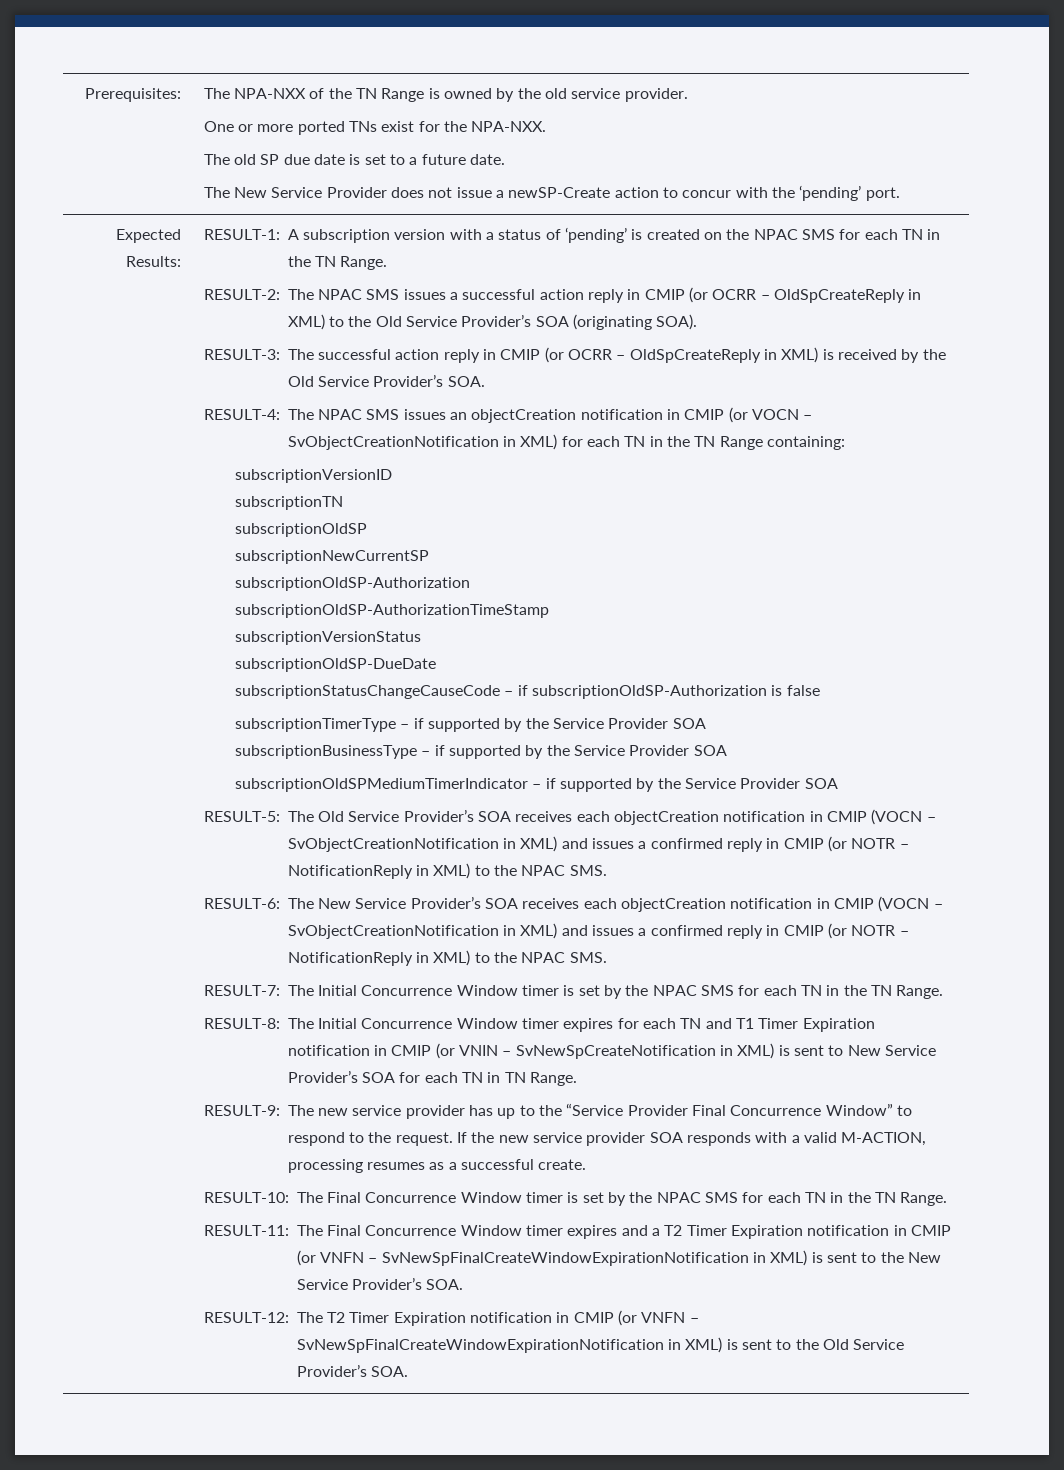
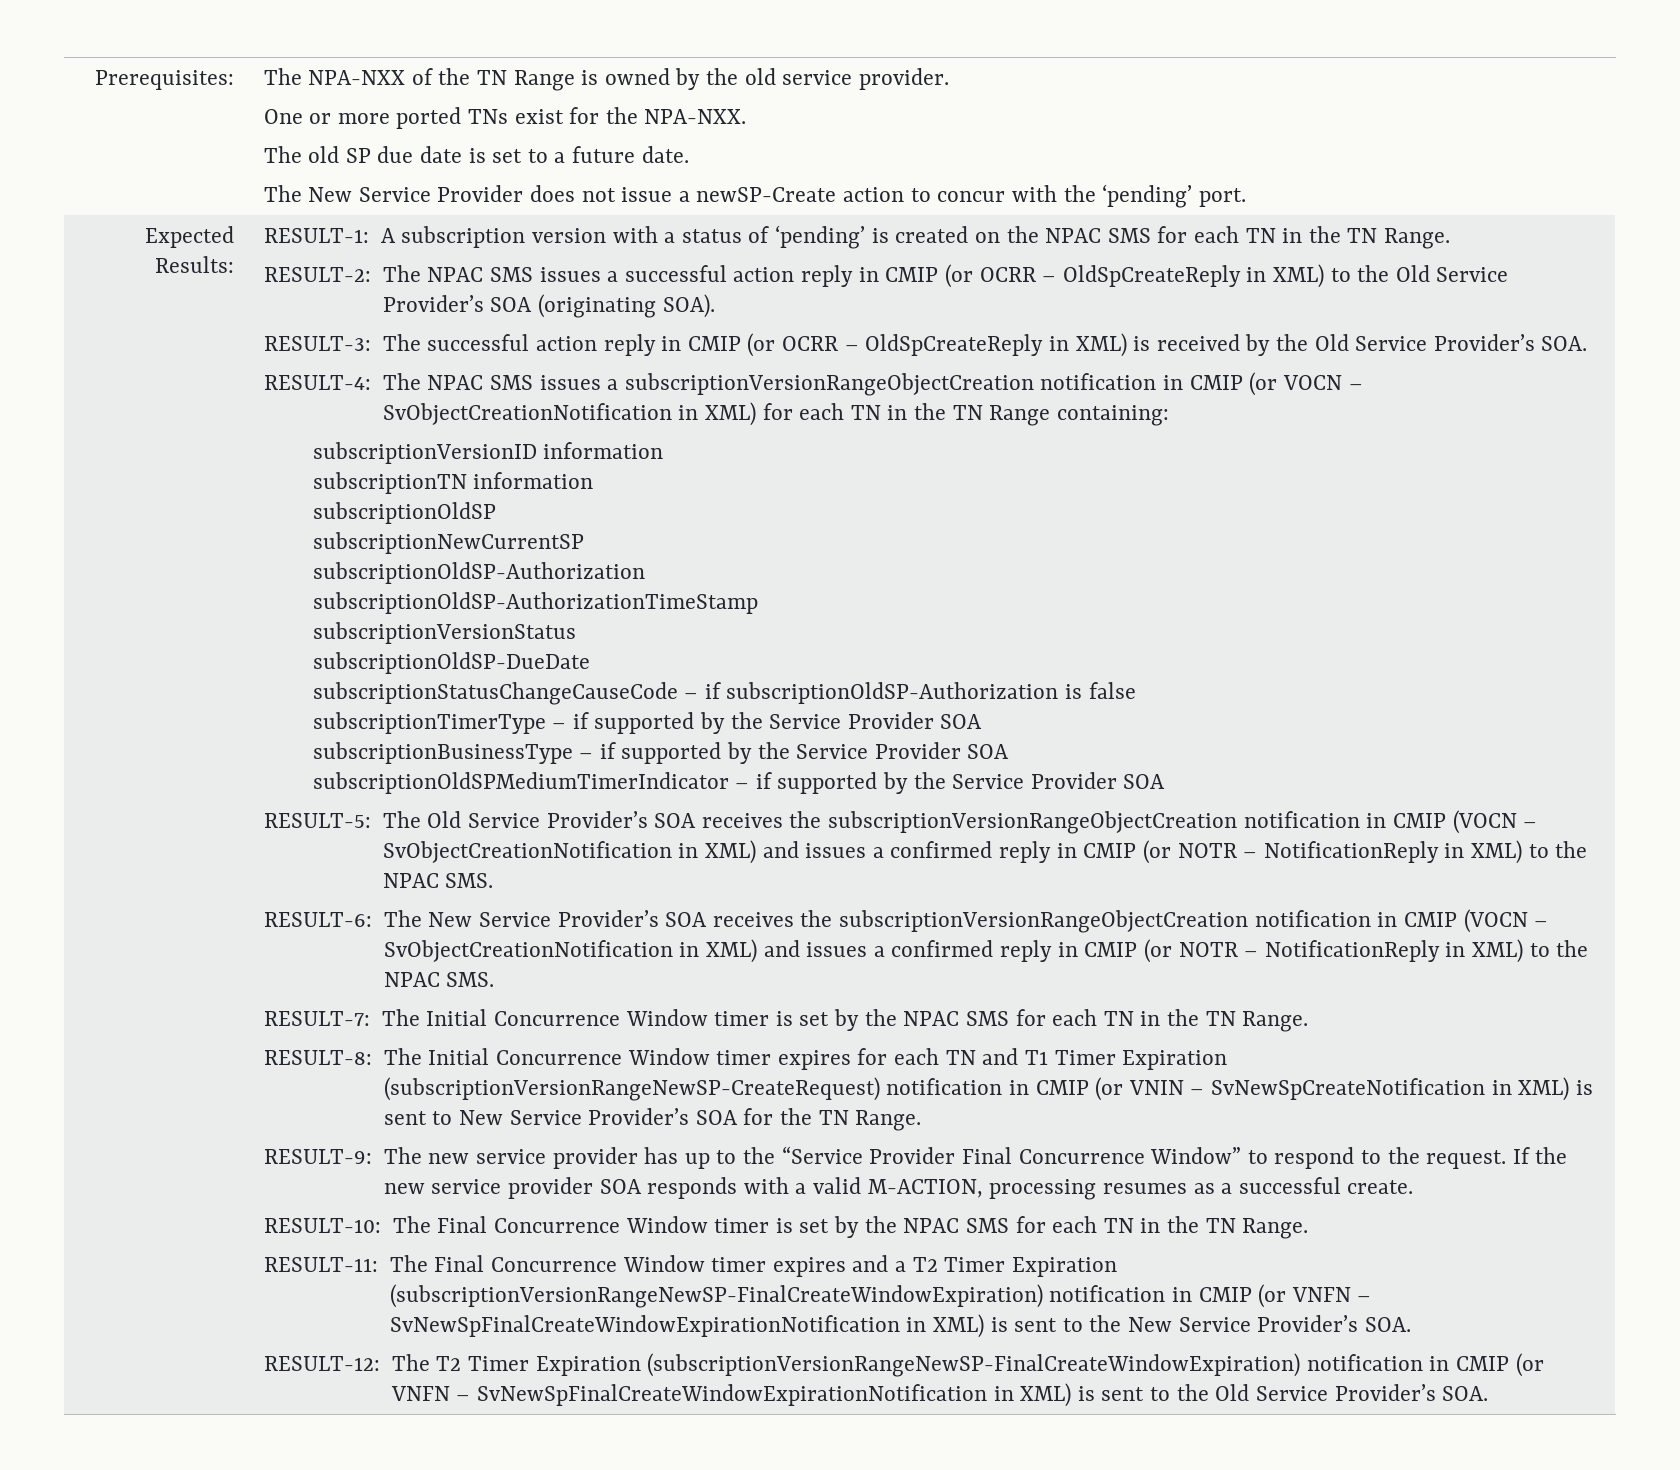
- RESULT-4: The NPAC SMS issues an objectCreation notification in CMIP (or VOCN – SvObjectCreationNotification in XML) for each TN in the TN Range containing:
+ RESULT-4: The NPAC SMS issues a subscriptionVersionRangeObjectCreation notification in CMIP (or VOCN – SvObjectCreationNotification in XML) for each TN in the TN Range containing:
- subscriptionVersionID
+ subscriptionVersionID information
- subscriptionTN
+ subscriptionTN information
- RESULT-5: The Old Service Provider’s SOA receives each objectCreation notification in CMIP (VOCN – SvObjectCreationNotification in XML) and issues a confirmed reply in CMIP (or NOTR – NotificationReply in XML) to the NPAC SMS.
+ RESULT-5: The Old Service Provider’s SOA receives the subscriptionVersionRangeObjectCreation notification in CMIP (VOCN – SvObjectCreationNotification in XML) and issues a confirmed reply in CMIP (or NOTR – NotificationReply in XML) to the NPAC SMS.
- RESULT-6: The New Service Provider’s SOA receives each objectCreation notification in CMIP (VOCN – SvObjectCreationNotification in XML) and issues a confirmed reply in CMIP (or NOTR – NotificationReply in XML) to the NPAC SMS.
+ RESULT-6: The New Service Provider’s SOA receives the subscriptionVersionRangeObjectCreation notification in CMIP (VOCN – SvObjectCreationNotification in XML) and issues a confirmed reply in CMIP (or NOTR – NotificationReply in XML) to the NPAC SMS.
- RESULT-8: The Initial Concurrence Window timer expires for each TN and T1 Timer Expiration notification in CMIP (or VNIN – SvNewSpCreateNotification in XML) is sent to New Service Provider’s SOA for each TN in TN Range.
+ RESULT-8: The Initial Concurrence Window timer expires for each TN and T1 Timer Expiration (subscriptionVersionRangeNewSP-CreateRequest) notification in CMIP (or VNIN – SvNewSpCreateNotification in XML) is sent to New Service Provider’s SOA for the TN Range.
- RESULT-11: The Final Concurrence Window timer expires and a T2 Timer Expiration notification in CMIP (or VNFN – SvNewSpFinalCreateWindowExpirationNotification in XML) is sent to the New Service Provider’s SOA.
+ RESULT-11: The Final Concurrence Window timer expires and a T2 Timer Expiration (subscriptionVersionRangeNewSP-FinalCreateWindowExpiration) notification in CMIP (or VNFN – SvNewSpFinalCreateWindowExpirationNotification in XML) is sent to the New Service Provider’s SOA.
- RESULT-12: The T2 Timer Expiration notification in CMIP (or VNFN – SvNewSpFinalCreateWindowExpirationNotification in XML) is sent to the Old Service Provider’s SOA.
+ RESULT-12: The T2 Timer Expiration (subscriptionVersionRangeNewSP-FinalCreateWindowExpiration) notification in CMIP (or VNFN – SvNewSpFinalCreateWindowExpirationNotification in XML) is sent to the Old Service Provider’s SOA.

